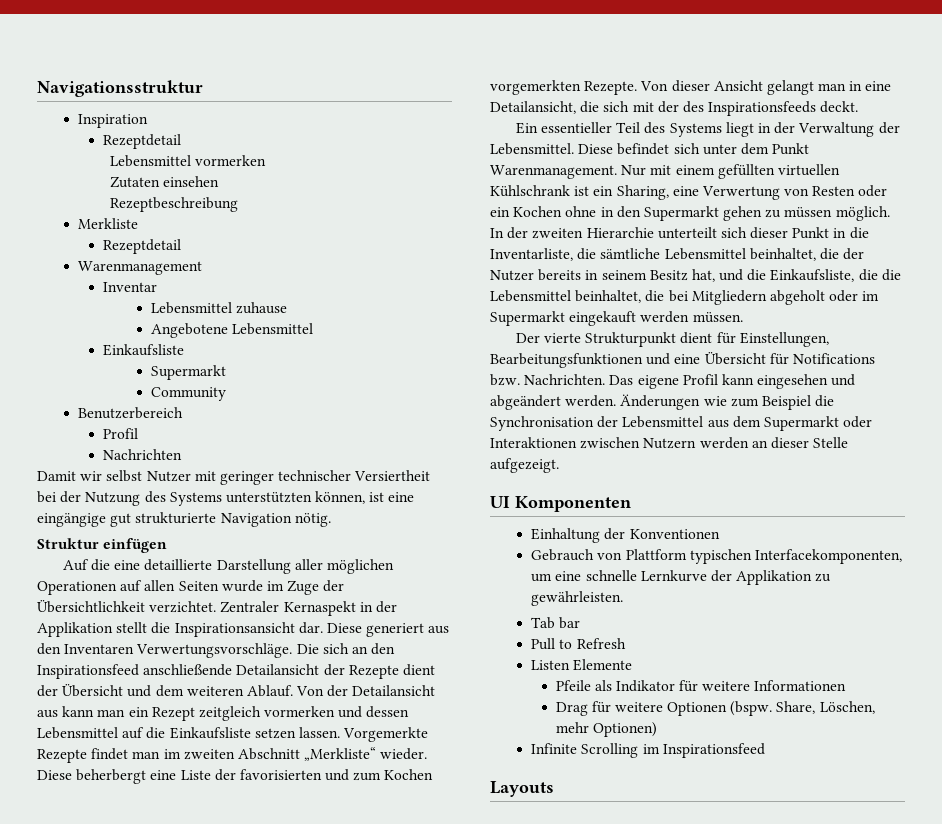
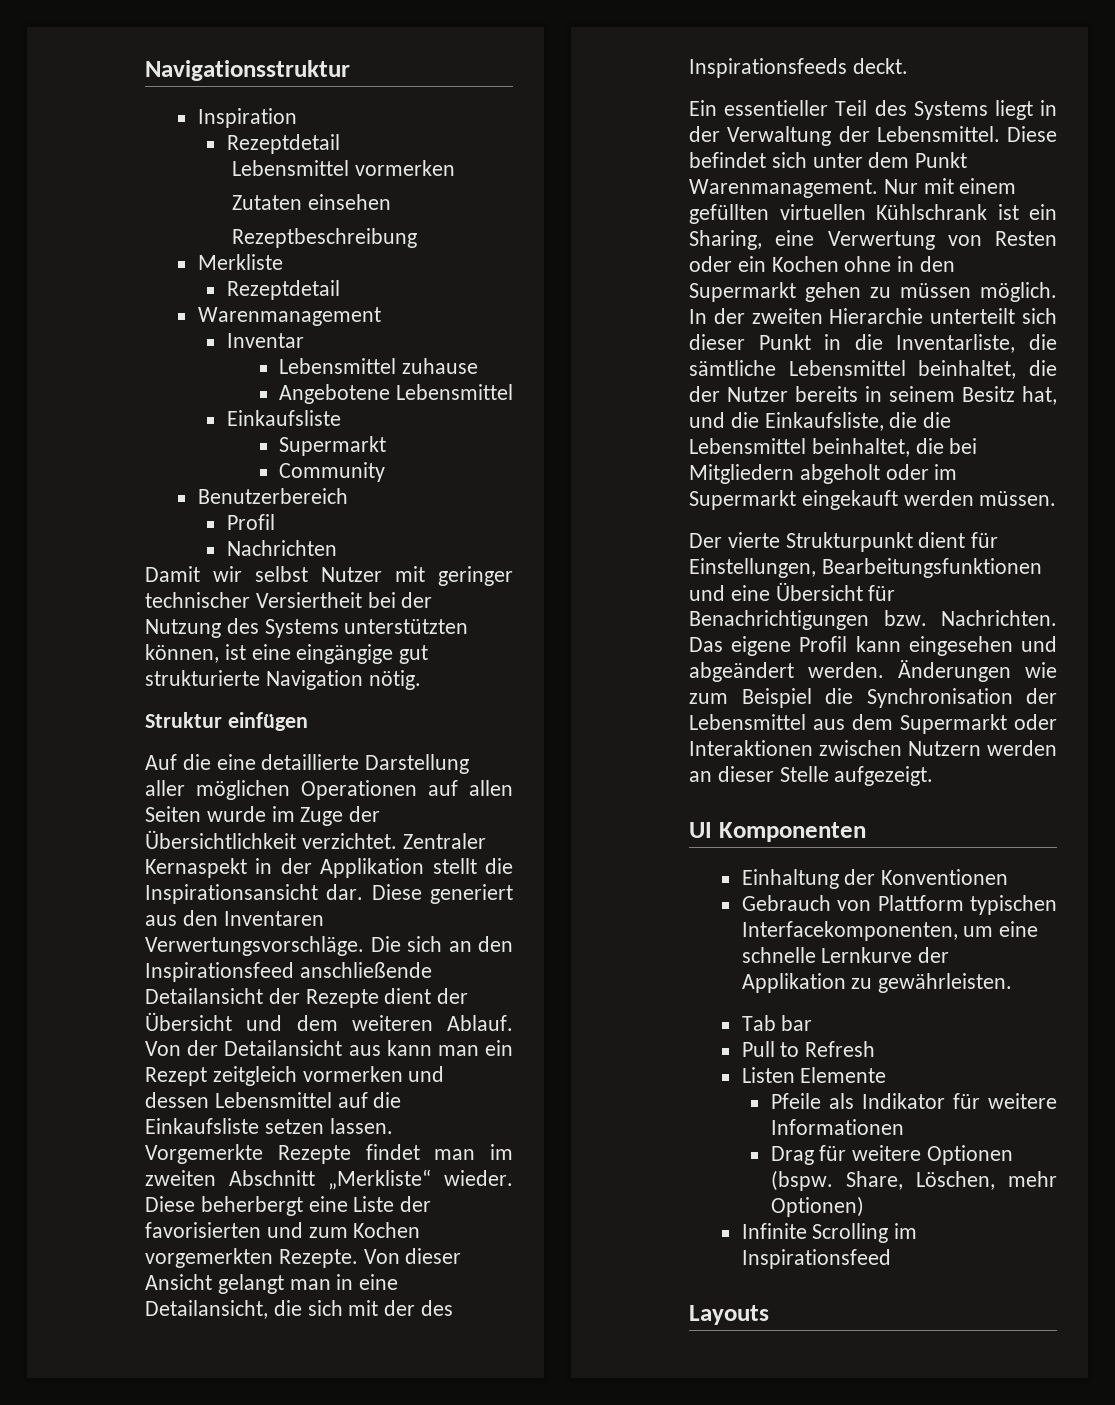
- Der vierte Strukturpunkt dient für Einstellungen, Bearbeitungsfunktionen und eine Übersicht für Notifications bzw. Nachrichten.
+ Der vierte Strukturpunkt dient für Einstellungen, Bearbeitungsfunktionen und eine Übersicht für Benachrichtigungen bzw. Nachrichten.

